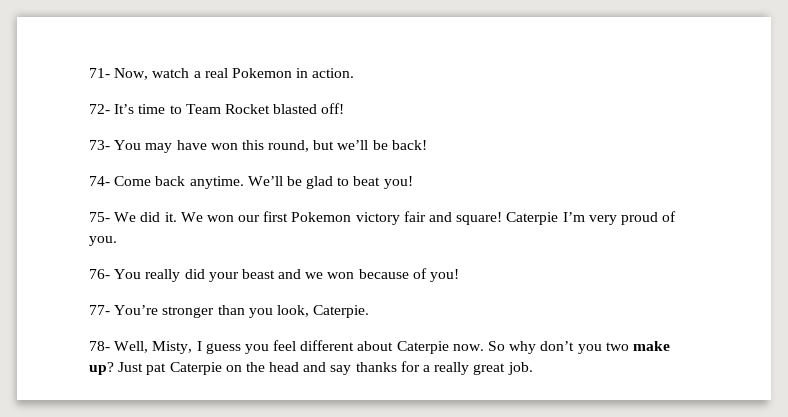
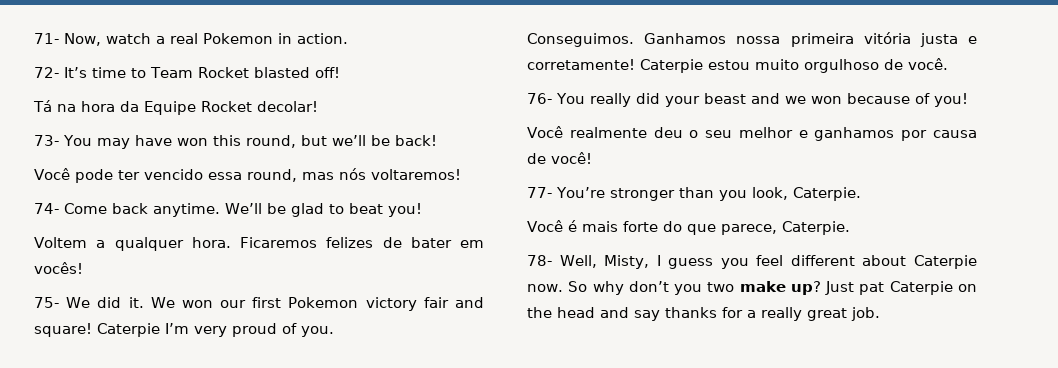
+ Tá na hora da Equipe Rocket decolar!
+ Você pode ter vencido essa round, mas nós voltaremos!
+ Voltem a qualquer hora. Ficaremos felizes de bater em vocês!
+ Conseguimos. Ganhamos nossa primeira vitória justa e corretamente! Caterpie estou muito orgulhoso de você.
+ Você realmente deu o seu melhor e ganhamos por causa de você!
+ Você é mais forte do que parece, Caterpie.

